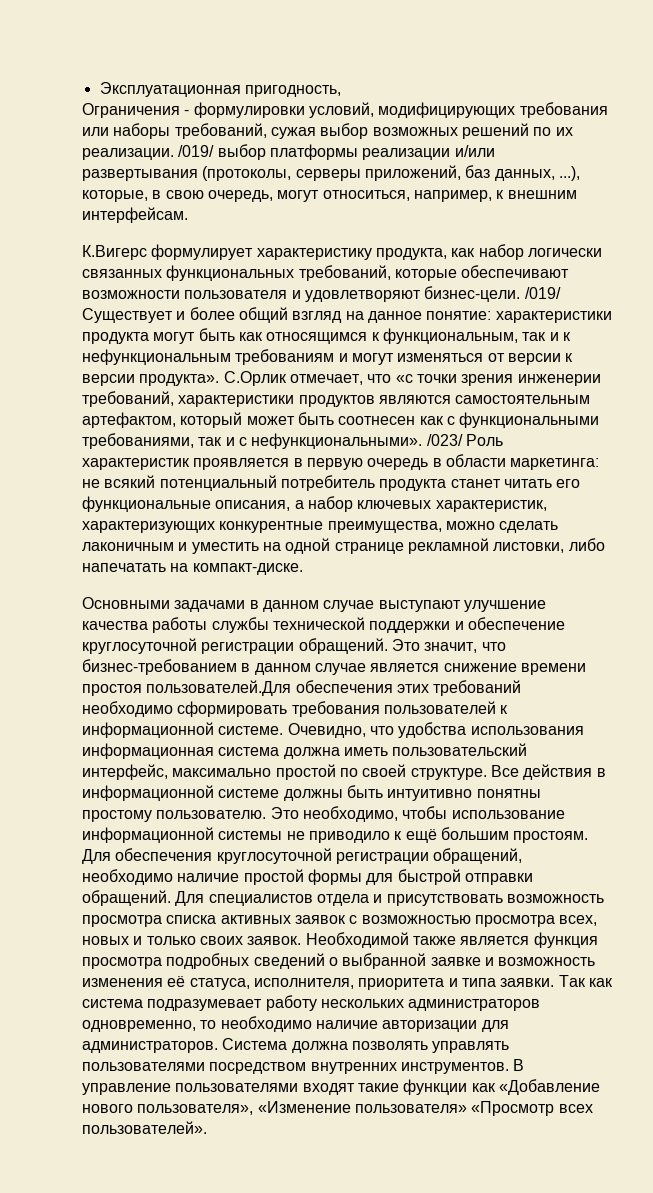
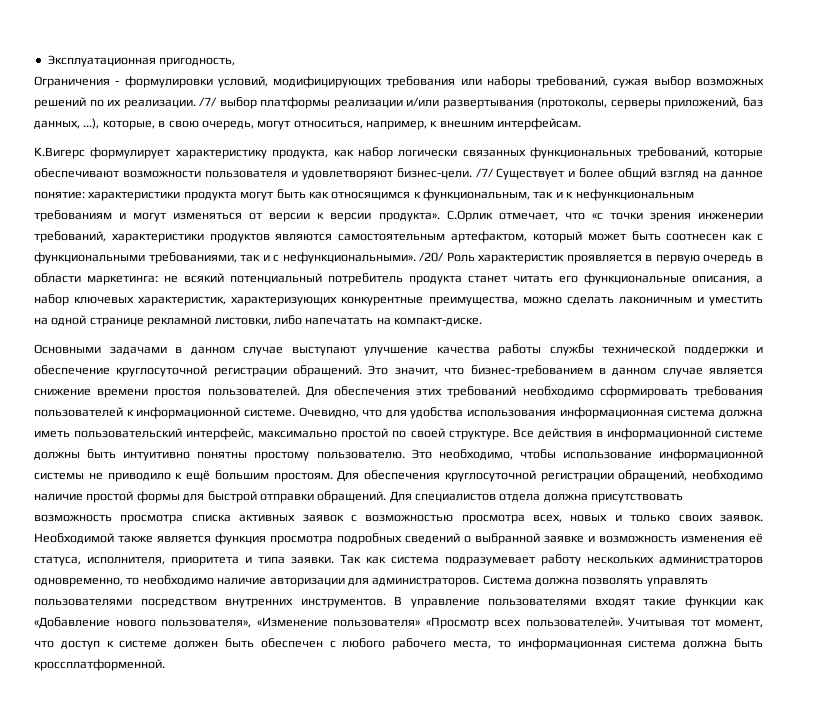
- /019/ выбор платформы реализации и/или развертывания (протоколы, серверы приложений, баз данных, ...), которые, в свою очередь, могут относиться, например, к внешним интерфейсам.
+ /7/ выбор платформы реализации и/или развертывания (протоколы, серверы приложений, баз данных, ...), которые, в свою очередь, могут относиться, например, к внешним интерфейсам.
- /019/ Существует и более общий взгляд на данное понятие: характеристики продукта могут быть как относящимся к функциональным, так и к нефункциональным требованиям и могут изменяться от версии к версии продукта».
+ /7/ Существует и более общий взгляд на данное понятие: характеристики продукта могут быть как относящимся к функциональным, так и к нефункциональным требованиям и могут изменяться от версии к версии продукта».
- /023/ Роль характеристик проявляется в первую очередь в области маркетинга: не всякий потенциальный потребитель продукта станет читать его функциональные описания, а набор ключевых характеристик, характеризующих конкурентные преимущества, можно сделать лаконичным и уместить на одной странице рекламной листовки, либо напечатать на компакт-диске.
+ /20/ Роль характеристик проявляется в первую очередь в области маркетинга: не всякий потенциальный потребитель продукта станет читать его функциональные описания, а набор ключевых характеристик, характеризующих конкурентные преимущества, можно сделать лаконичным и уместить на одной странице рекламной листовки, либо напечатать на компакт-диске.
- Это значит, что бизнес-требованием в данном случае является снижение времени простоя пользователей.Для обеспечения этих требований необходимо сформировать требования пользователей к информационной системе.
+ Это значит, что бизнес-требованием в данном случае является снижение времени простоя пользователей. Для обеспечения этих требований необходимо сформировать требования пользователей к информационной системе.
- Очевидно, что удобства использования информационная система должна иметь пользовательский интерфейс, максимально простой по своей структуре.
+ Очевидно, что для удобства использования информационная система должна иметь пользовательский интерфейс, максимально простой по своей структуре.
- Для специалистов отдела и присутствовать возможность просмотра списка активных заявок с возможностью просмотра всех, новых и только своих заявок.
+ Для специалистов отдела должна присутствовать возможность просмотра списка активных заявок с возможностью просмотра всех, новых и только своих заявок.
+ Учитывая тот момент, что доступ к системе должен быть обеспечен с любого рабочего места, то информационная система должна быть кроссплатформенной.

